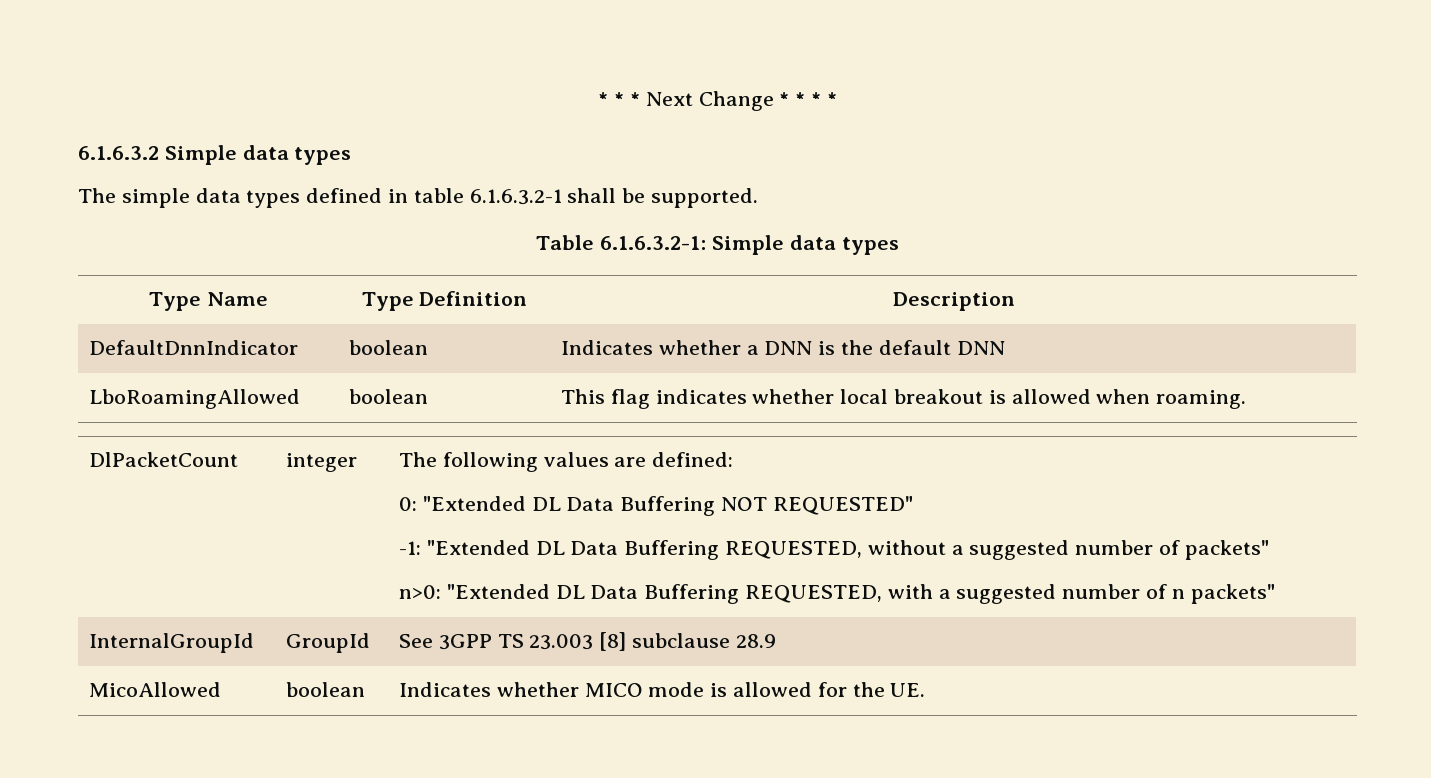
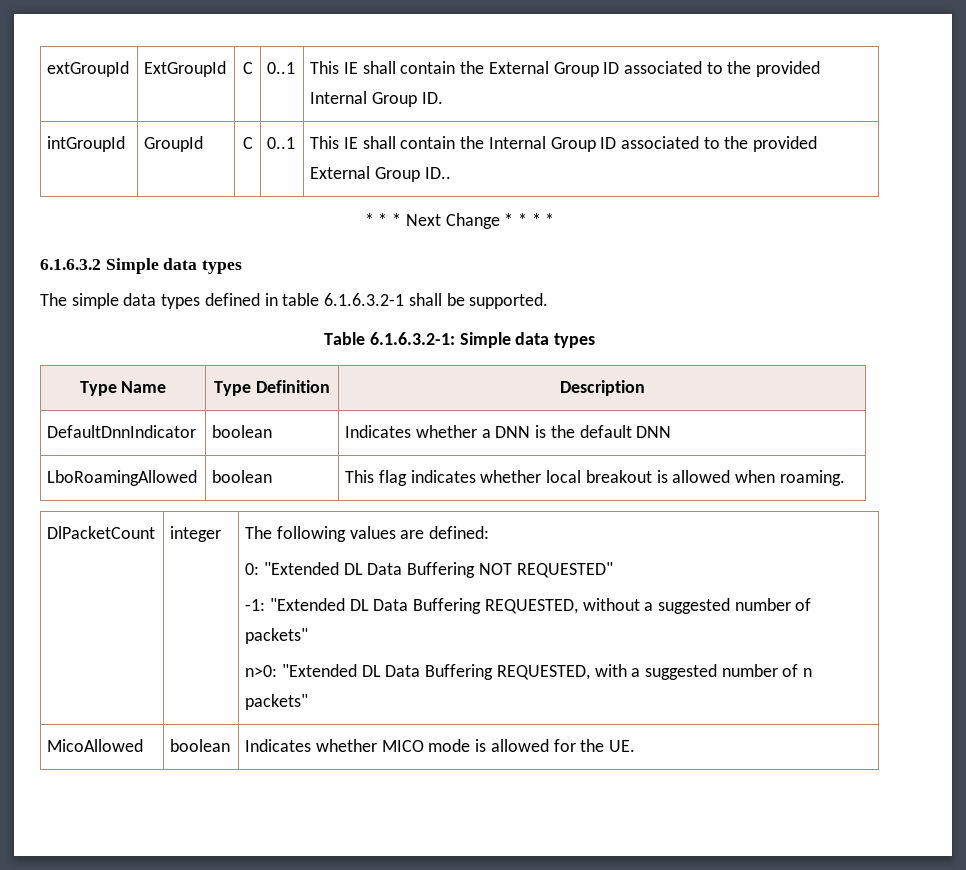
+ extGroupId | ExtGroupId | C | 0..1 | This IE shall contain the External Group ID associated to the provided Internal Group ID.
+ intGroupId | GroupId | C | 0..1 | This IE shall contain the Internal Group ID associated to the provided External Group ID..
- InternalGroupId | GroupId | See 3GPP TS 23.003 [8] subclause 28.9

